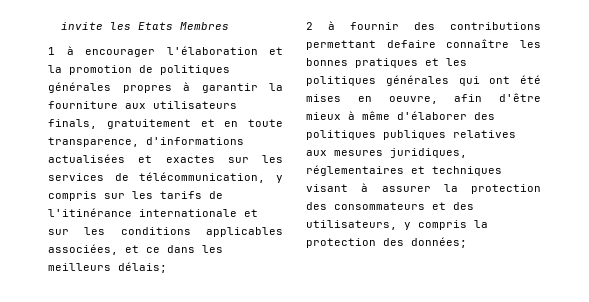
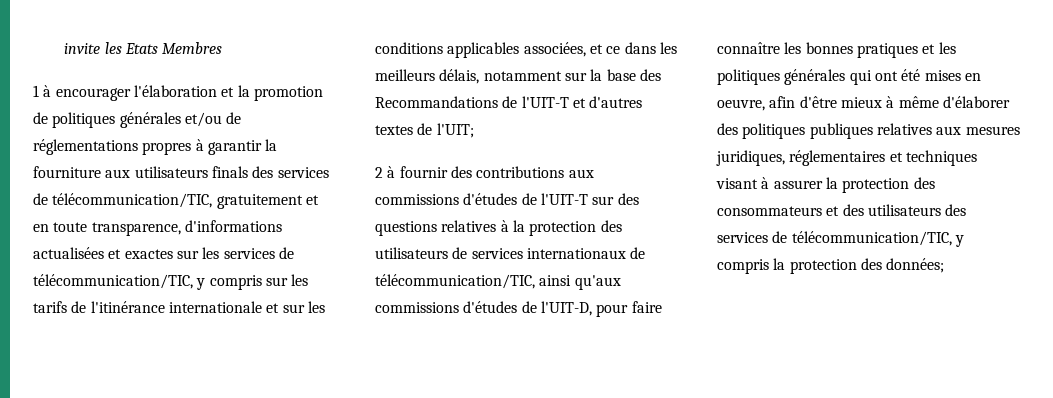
- 1 à encourager l'élaboration et la promotion de politiques générales propres à garantir la fourniture aux utilisateurs finals, gratuitement et en toute transparence, d'informations actualisées et exactes sur les services de télécommunication, y compris sur les tarifs de l'itinérance internationale et sur les conditions applicables associées, et ce dans les meilleurs délais;
+ 1 à encourager l'élaboration et la promotion de politiques générales et/ou de réglementations propres à garantir la fourniture aux utilisateurs finals des services de télécommunication/TIC, gratuitement et en toute transparence, d'informations actualisées et exactes sur les services de télécommunication/TIC, y compris sur les tarifs de l'itinérance internationale et sur les conditions applicables associées, et ce dans les meilleurs délais, notamment sur la base des Recommandations de l'UIT-T et d'autres textes de l'UIT;
- 2 à fournir des contributions permettant defaire connaître les bonnes pratiques et les politiques générales qui ont été mises en oeuvre, afin d'être mieux à même d'élaborer des politiques publiques relatives aux mesures juridiques, réglementaires et techniques visant à assurer la protection des consommateurs et des utilisateurs, y compris la protection des données;
+ 2 à fournir des contributions aux commissions d'études de l'UIT-T sur des questions relatives à la protection des utilisateurs de services internationaux de télécommunication/TIC, ainsi qu'aux commissions d'études de l'UIT-D, pour faire connaître les bonnes pratiques et les politiques générales qui ont été mises en oeuvre, afin d'être mieux à même d'élaborer des politiques publiques relatives aux mesures juridiques, réglementaires et techniques visant à assurer la protection des consommateurs et des utilisateurs des services de télécommunication/TIC, y compris la protection des données;

